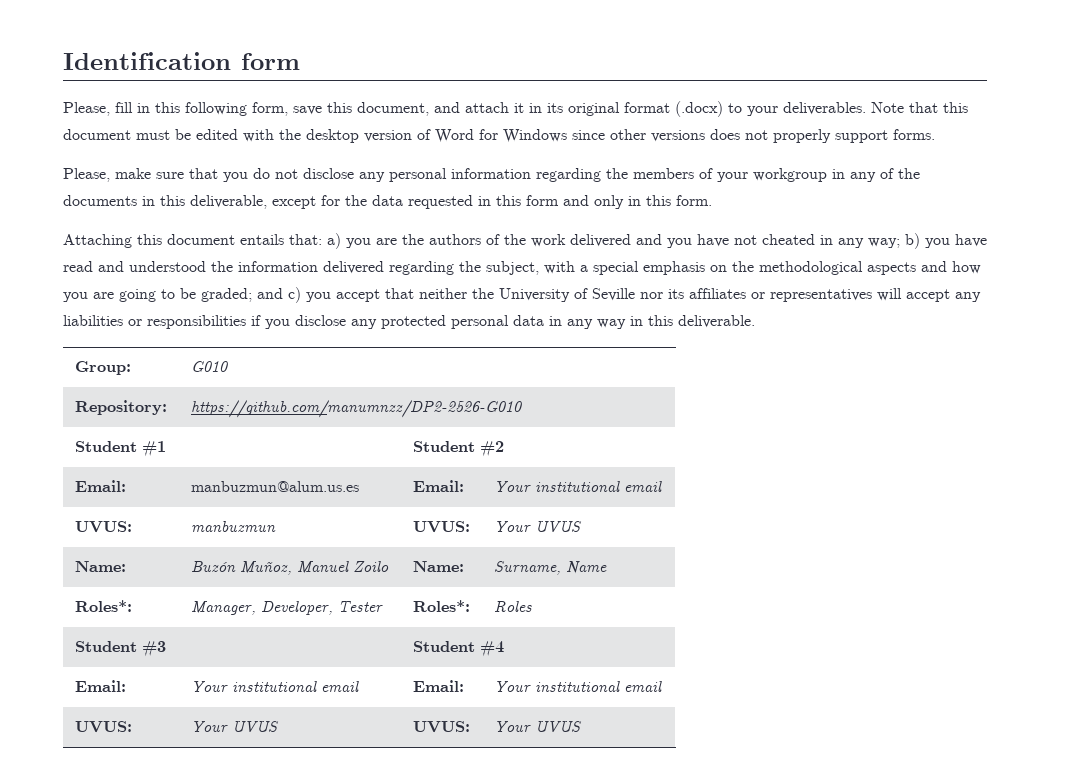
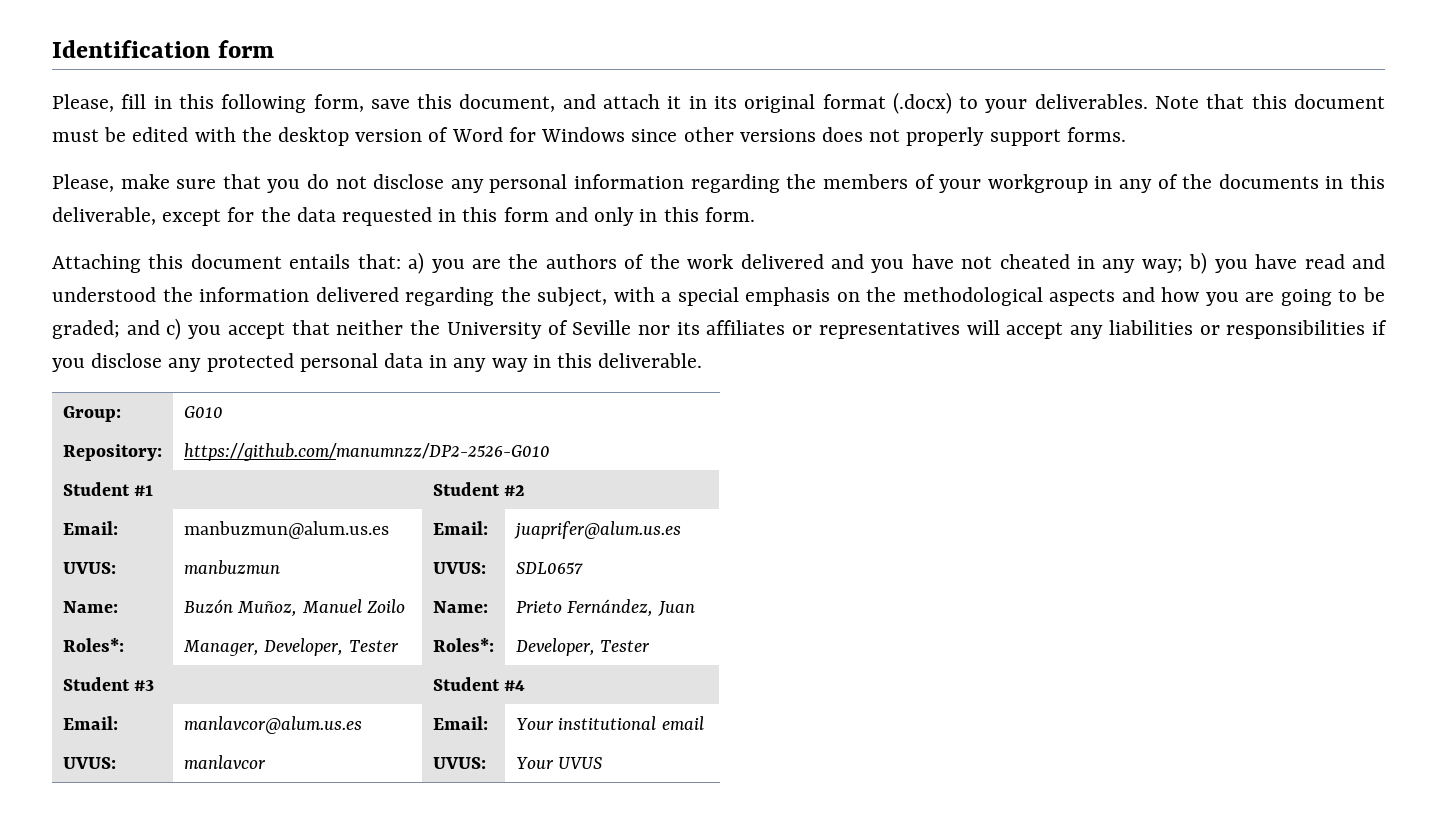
- Email: | manbuzmun@alum.us.es | Email: | Your institutional email
+ Email: | manbuzmun@alum.us.es | Email: | juaprifer@alum.us.es
- UVUS: | manbuzmun | UVUS: | Your UVUS
+ UVUS: | manbuzmun | UVUS: | SDL0657
- Name: | Buzón Muñoz, Manuel Zoilo | Name: | Surname, Name
+ Name: | Buzón Muñoz, Manuel Zoilo | Name: | Prieto Fernández, Juan
- Roles*: | Manager, Developer, Tester | Roles*: | Roles
+ Roles*: | Manager, Developer, Tester | Roles*: | Developer, Tester
- Email: | Your institutional email | Email: | Your institutional email
- UVUS: | Your UVUS | UVUS: | Your UVUS
+ Email: | manlavcor@alum.us.es | Email: | Your institutional email
+ UVUS: | manlavcor | UVUS: | Your UVUS

